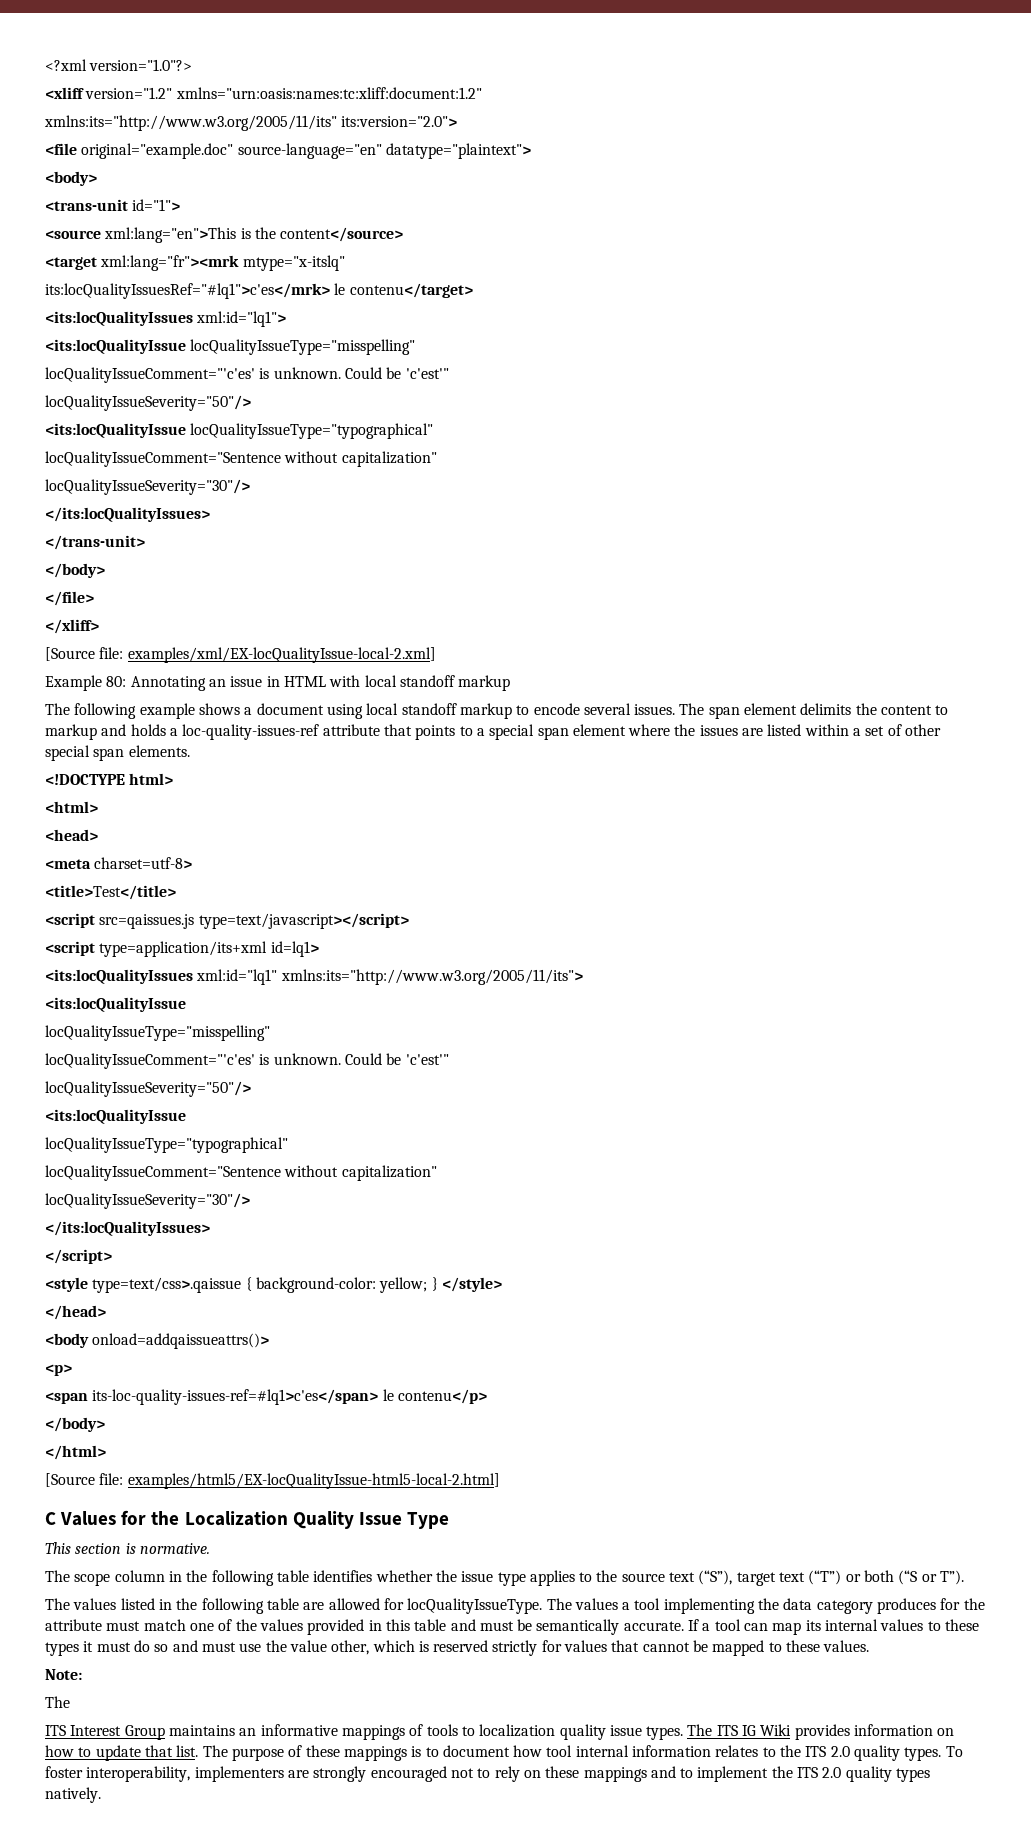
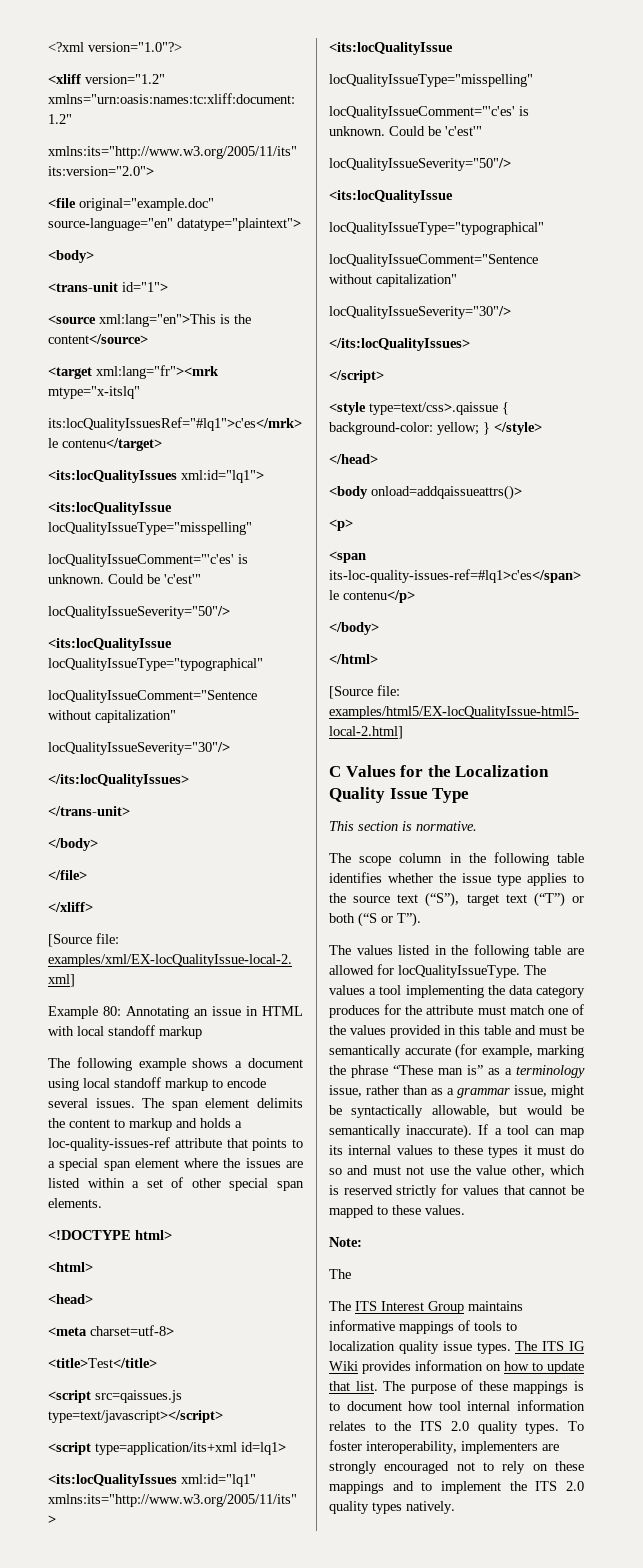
- The values a tool implementing the data category produces for the attribute must match one of the values provided in this table and must be semantically accurate.
+ The values a tool implementing the data category produces for the attribute must match one of the values provided in this table and must be semantically accurate (for example, marking the phrase “These man is” as a terminology issue, rather than as a grammar issue, might be syntactically allowable, but would be semantically inaccurate).
- If a tool can map its internal values to these types it must do so and must use the value other, which is reserved strictly for values that cannot be mapped to these values.
+ If a tool can map its internal values to these types it must do so and must not use the value other, which is reserved strictly for values that cannot be mapped to these values.
- ITS Interest Group maintains an informative mappings of tools to localization quality issue types.
+ The ITS Interest Group maintains informative mappings of tools to localization quality issue types.

